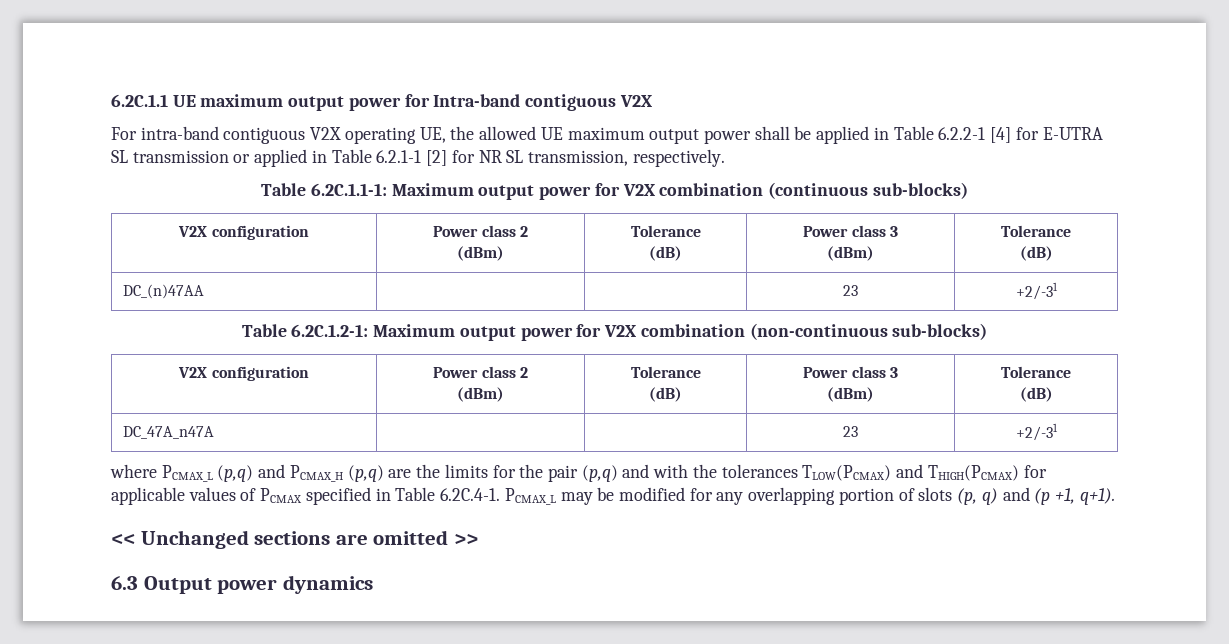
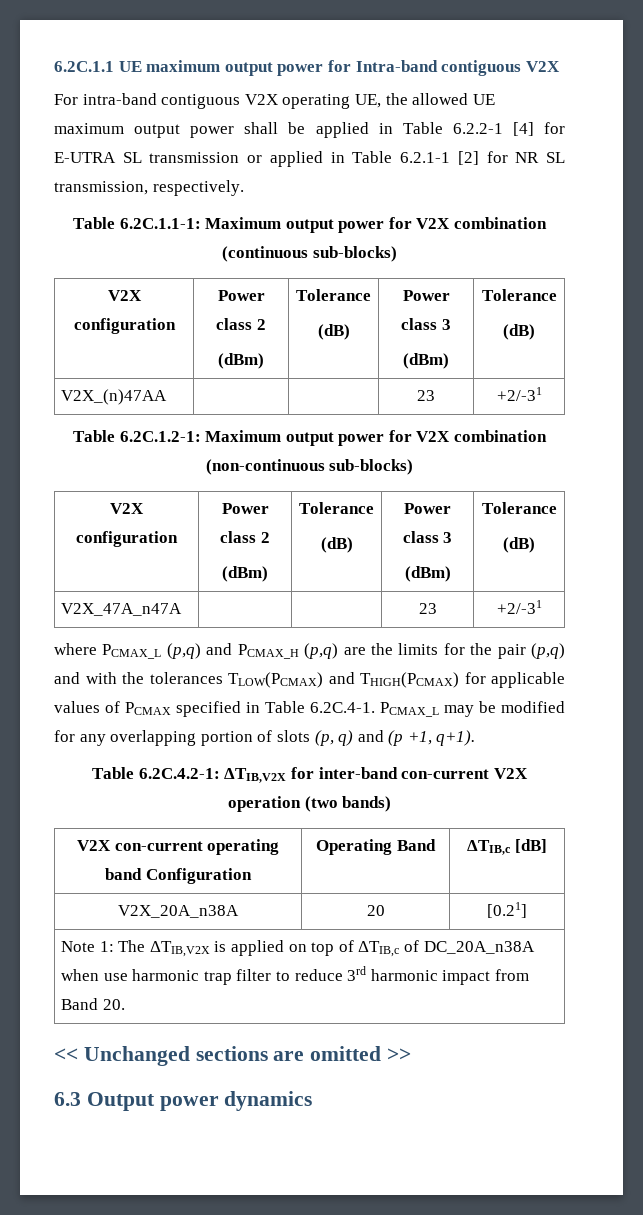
- DC_(n)47AA | | | 23 | +2/-31
+ V2X_(n)47AA | | | 23 | +2/-31
- DC_47A_n47A | | | 23 | +2/-31
+ V2X_47A_n47A | | | 23 | +2/-31
+ Table 6.2C.4.2-1: ΔTIB,V2X for inter-band con-current V2X operation (two bands)
+ V2X con-current operating band Configuration | Operating Band | ΔTIB,c [dB]
+ V2X_20A_n38A | 20 | [0.21]
+ Note 1: The ΔTIB,V2X is applied on top of ΔTIB,c of DC_20A_n38A when use harmonic trap filter to reduce 3rd harmonic impact from Band 20.

